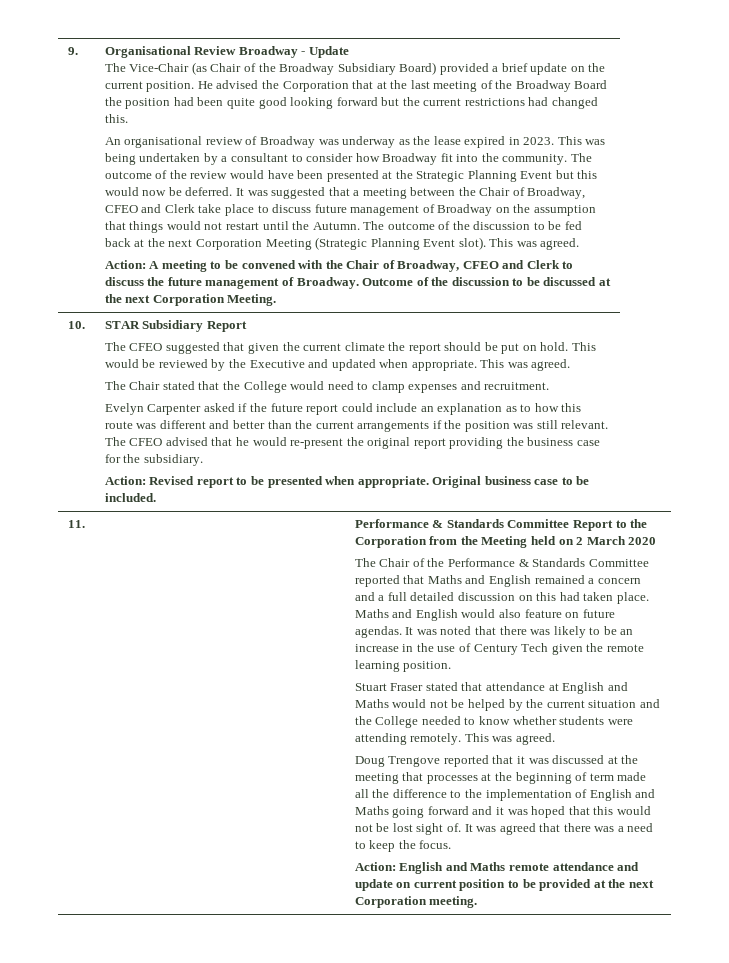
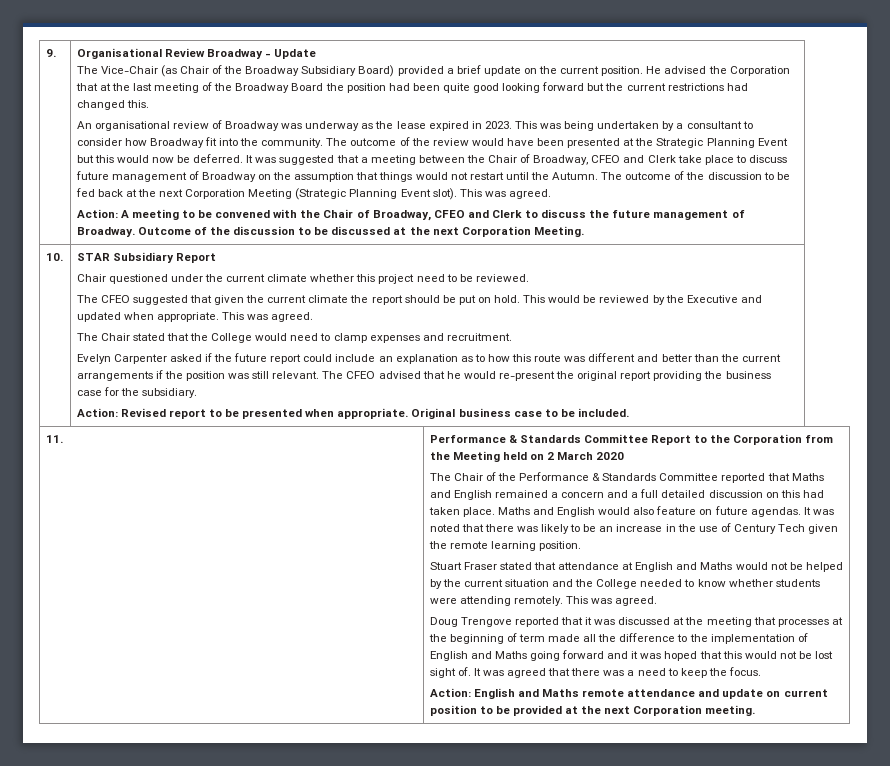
+ Chair questioned under the current climate whether this project need to be reviewed.

